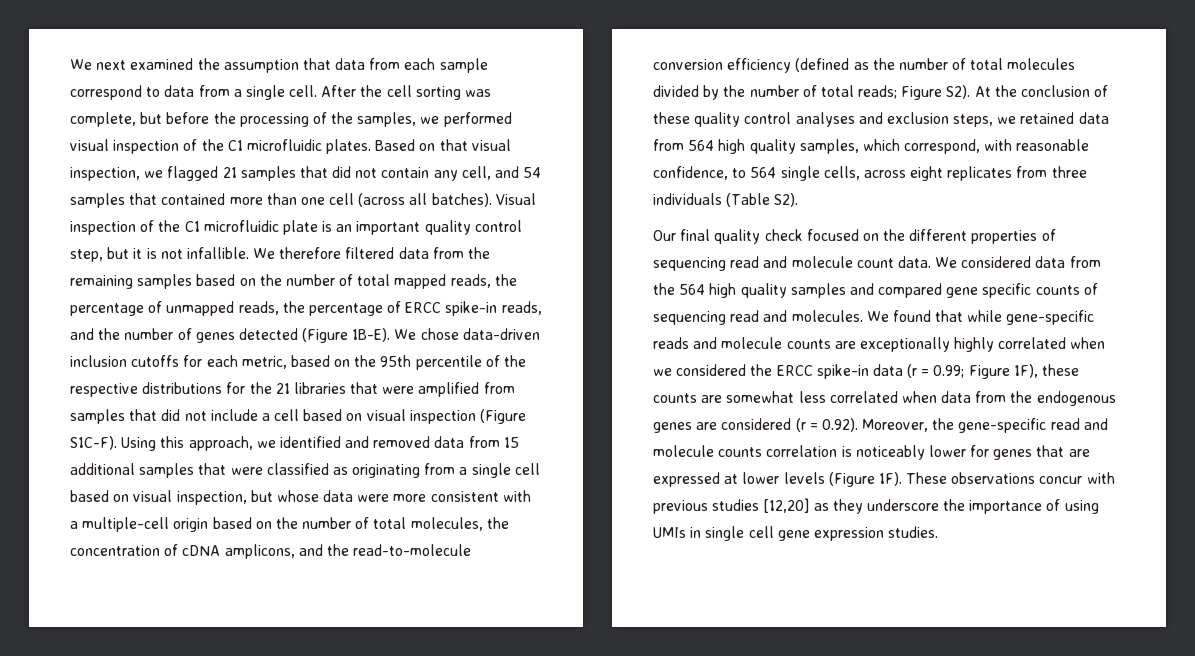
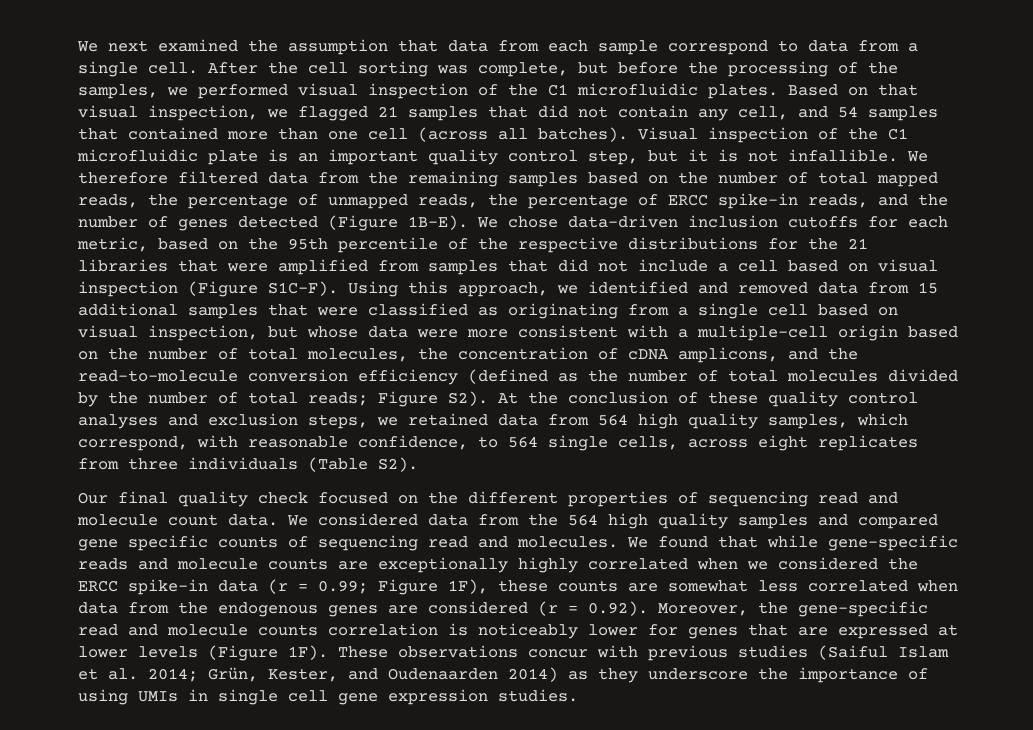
- These observations concur with previous studies [12,20] as they underscore the importance of using UMIs in single cell gene expression studies.
+ These observations concur with previous studies (Saiful Islam et al. 2014; Grün, Kester, and Oudenaarden 2014) as they underscore the importance of using UMIs in single cell gene expression studies.

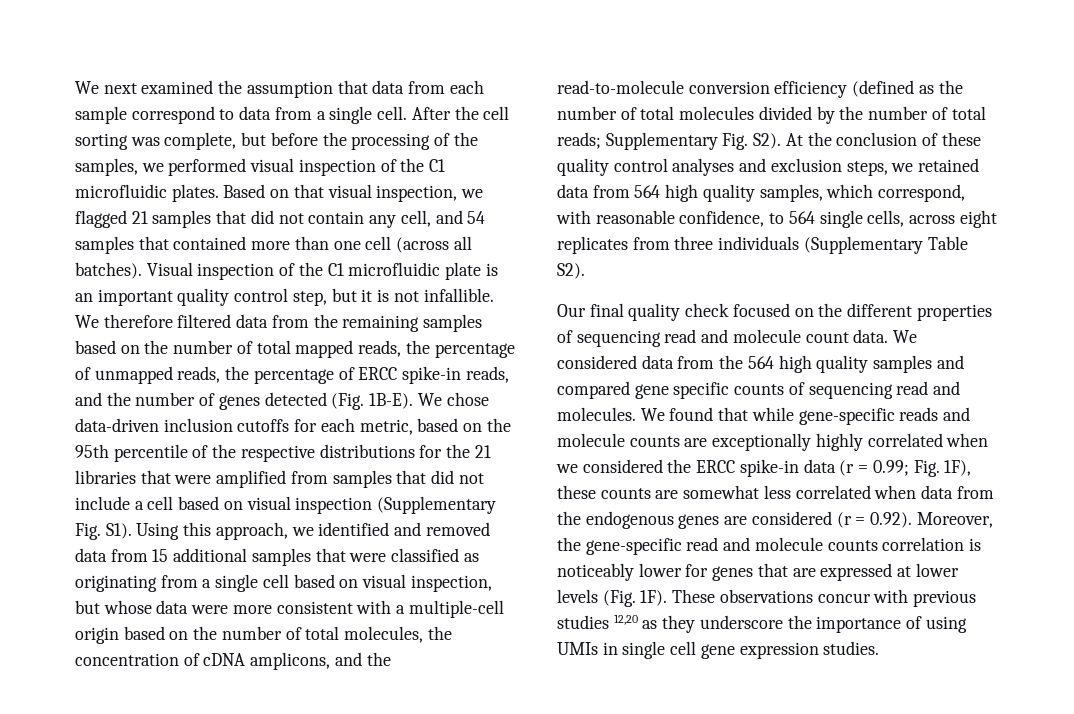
- We therefore filtered data from the remaining samples based on the number of total mapped reads, the percentage of unmapped reads, the percentage of ERCC spike-in reads, and the number of genes detected (Figure 1B-E).
+ We therefore filtered data from the remaining samples based on the number of total mapped reads, the percentage of unmapped reads, the percentage of ERCC spike-in reads, and the number of genes detected (Fig. 1B-E).
- We chose data-driven inclusion cutoffs for each metric, based on the 95th percentile of the respective distributions for the 21 libraries that were amplified from samples that did not include a cell based on visual inspection (Figure S1C-F). Using this approach, we identified and removed data from 15 additional samples that were classified as originating from a single cell based on visual inspection, but whose data were more consistent with a multiple-cell origin based on the number of total molecules, the concentration of cDNA amplicons, and the read-to-molecule conversion efficiency (defined as the number of total molecules divided by the number of total reads;
+ We chose data-driven inclusion cutoffs for each metric, based on the 95th percentile of the respective distributions for the 21 libraries that were amplified from samples that did not include a cell based on visual inspection (Supplementary Fig. S1). Using this approach, we identified and removed data from 15 additional samples that were classified as originating from a single cell based on visual inspection, but whose data were more consistent with a multiple-cell origin based on the number of total molecules, the concentration of cDNA amplicons, and the read-to-molecule conversion efficiency (defined as the number of total molecules divided by the number of total reads;
- Figure S2). At the conclusion of these quality control analyses and exclusion steps, we retained data from 564 high quality samples, which correspond, with reasonable confidence, to 564 single cells, across eight replicates from three individuals (Table S2).
+ Supplementary Fig. S2). At the conclusion of these quality control analyses and exclusion steps, we retained data from 564 high quality samples, which correspond, with reasonable confidence, to 564 single cells, across eight replicates from three individuals (Supplementary Table S2).
- Figure 1F), these counts are somewhat less correlated when data from the endogenous genes are considered (r = 0.92). Moreover, the gene-specific read and molecule counts correlation is noticeably lower for genes that are expressed at lower levels (Figure 1F).
+ Fig. 1F), these counts are somewhat less correlated when data from the endogenous genes are considered (r = 0.92). Moreover, the gene-specific read and molecule counts correlation is noticeably lower for genes that are expressed at lower levels (Fig. 1F).
- These observations concur with previous studies (Saiful Islam et al. 2014; Grün, Kester, and Oudenaarden 2014) as they underscore the importance of using UMIs in single cell gene expression studies.
+ These observations concur with previous studies 12,20 as they underscore the importance of using UMIs in single cell gene expression studies.

